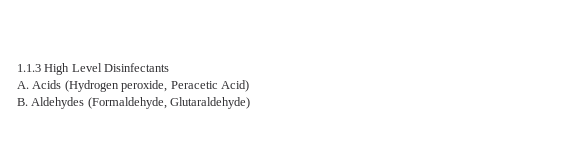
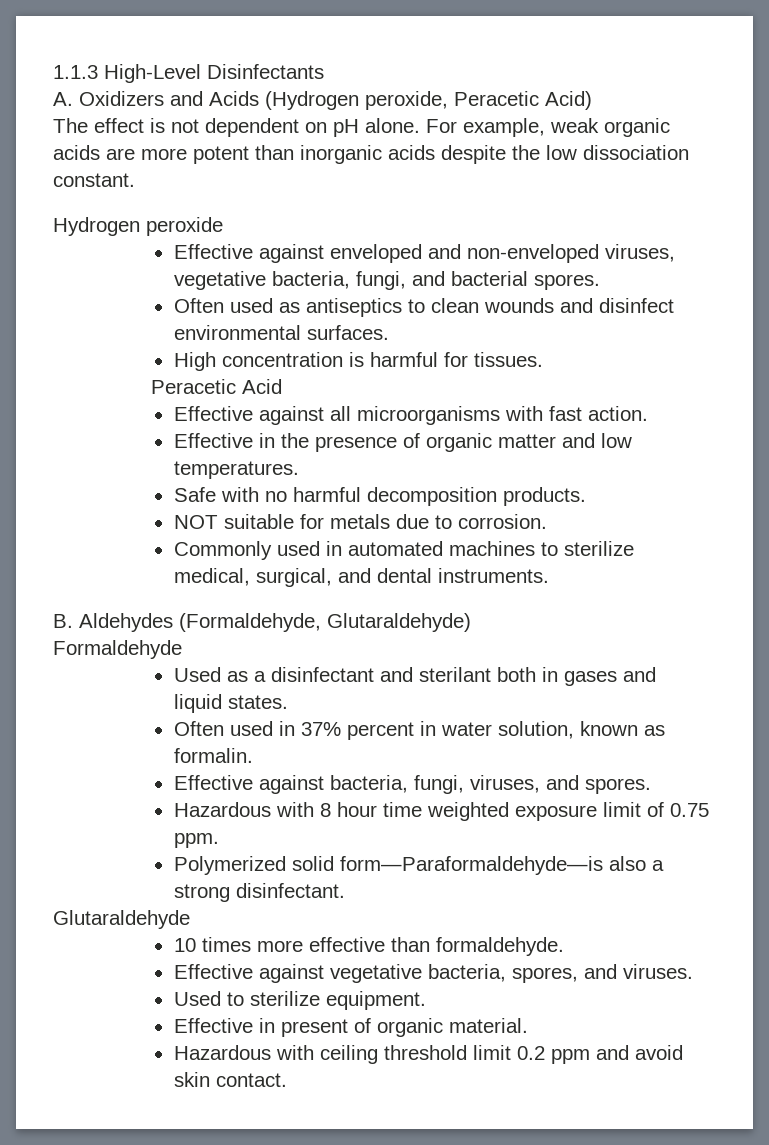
- 1.1.3 High Level Disinfectants
+ 1.1.3 High-Level Disinfectants
- A. Acids (Hydrogen peroxide, Peracetic Acid)
+ A. Oxidizers and Acids (Hydrogen peroxide, Peracetic Acid)
+ The effect is not dependent on pH alone. For example, weak organic acids are more potent than inorganic acids despite the low dissociation constant.
+ Hydrogen peroxide
+ Effective against enveloped and non-enveloped viruses, vegetative bacteria, fungi, and bacterial spores.
+ Often used as antiseptics to clean wounds and disinfect environmental surfaces.
+ High concentration is harmful for tissues.
+ Peracetic Acid
+ Effective against all microorganisms with fast action.
+ Effective in the presence of organic matter and low temperatures.
+ Safe with no harmful decomposition products.
+ NOT suitable for metals due to corrosion.
+ Commonly used in automated machines to sterilize medical, surgical, and dental instruments.
  B. Aldehydes (Formaldehyde, Glutaraldehyde)
+ Formaldehyde
+ Used as a disinfectant and sterilant both in gases and liquid states.
+ Often used in 37% percent in water solution, known as formalin.
+ Effective against bacteria, fungi, viruses, and spores.
+ Hazardous with 8 hour time weighted exposure limit of 0.75 ppm.
+ Polymerized solid form—Paraformaldehyde—is also a strong disinfectant.
+ Glutaraldehyde
+ 10 times more effective than formaldehyde.
+ Effective against vegetative bacteria, spores, and viruses.
+ Used to sterilize equipment.
+ Effective in present of organic material.
+ Hazardous with ceiling threshold limit 0.2 ppm and avoid skin contact.

